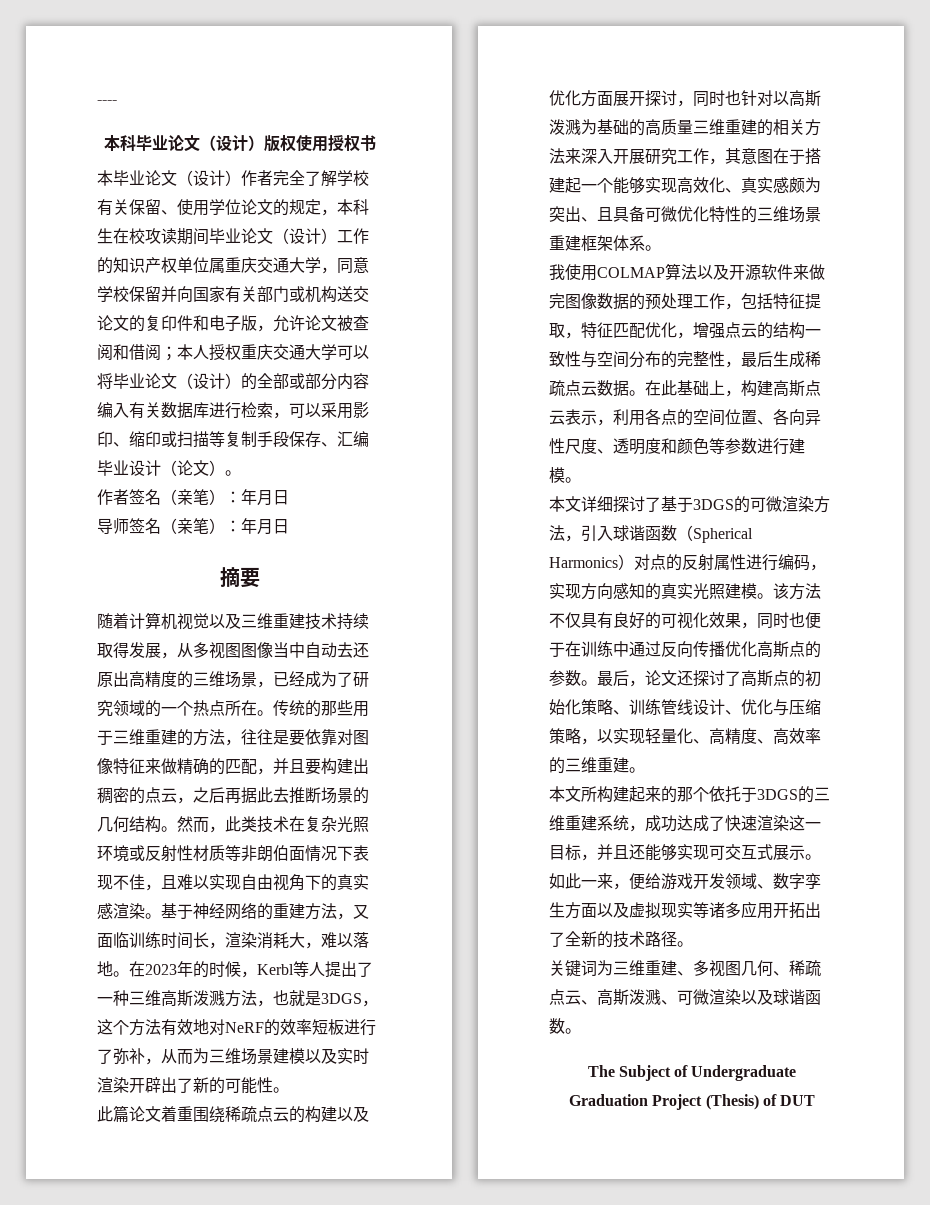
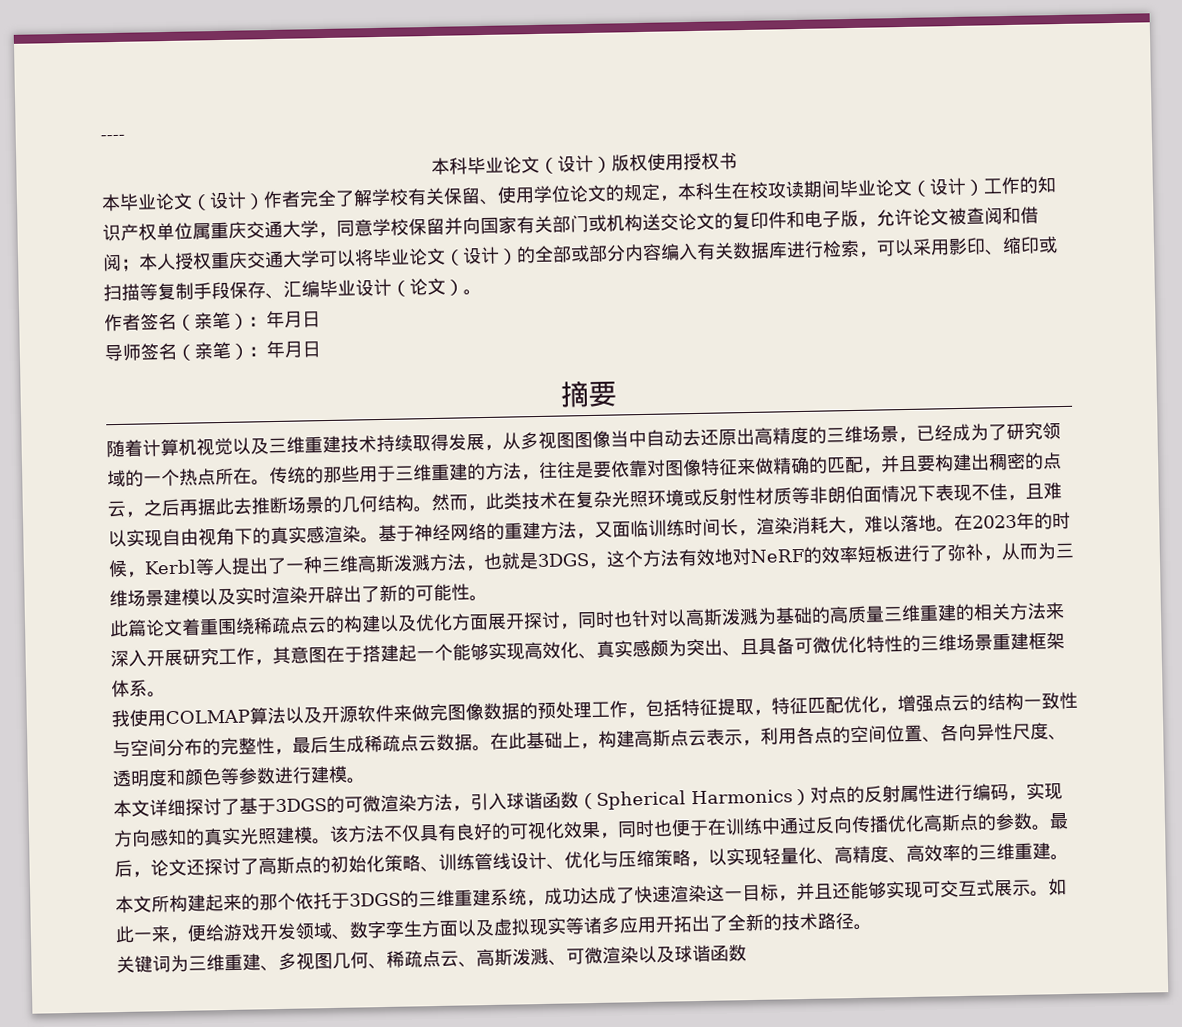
- 关键词为三维重建、多视图几何、稀疏点云、高斯泼溅、可微渲染以及球谐函数。
- The Subject of Undergraduate Graduation Project (Thesis) of DUT
+ 关键词为三维重建、多视图几何、稀疏点云、高斯泼溅、可微渲染以及球谐函数

